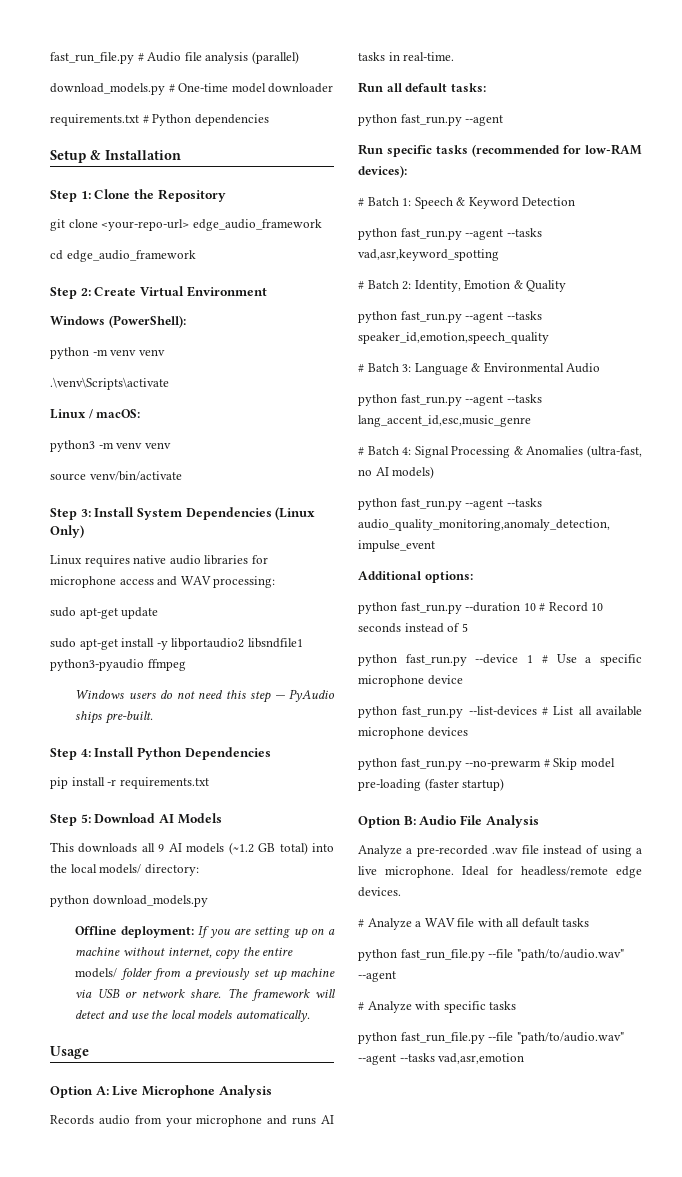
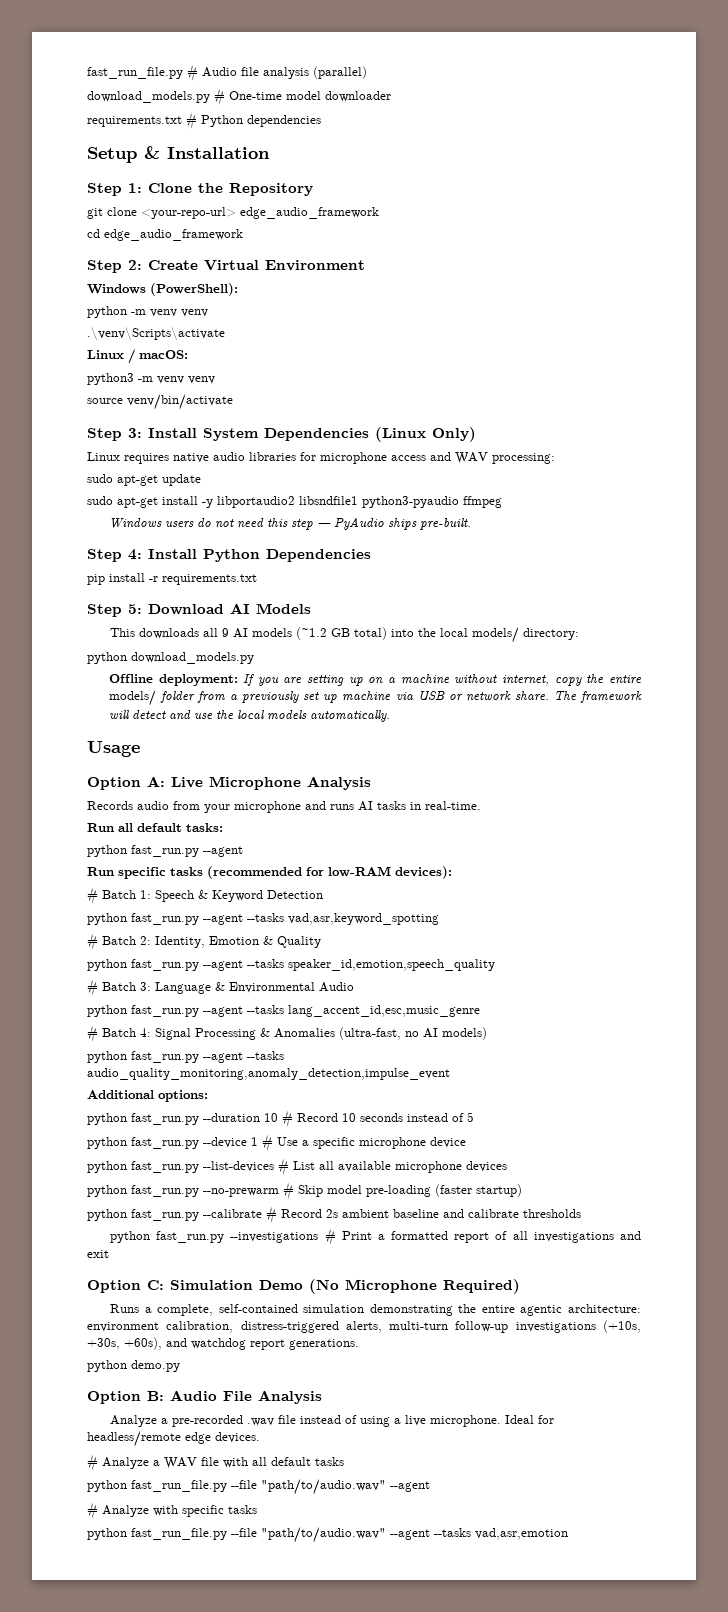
+ python fast_run.py --calibrate # Record 2s ambient baseline and calibrate thresholds
+ python fast_run.py --investigations # Print a formatted report of all investigations and exit
+ Option C: Simulation Demo (No Microphone Required)
+ Runs a complete, self-contained simulation demonstrating the entire agentic architecture: environment calibration, distress-triggered alerts, multi-turn follow-up investigations (+10s, +30s, +60s), and watchdog report generations.
+ python demo.py

